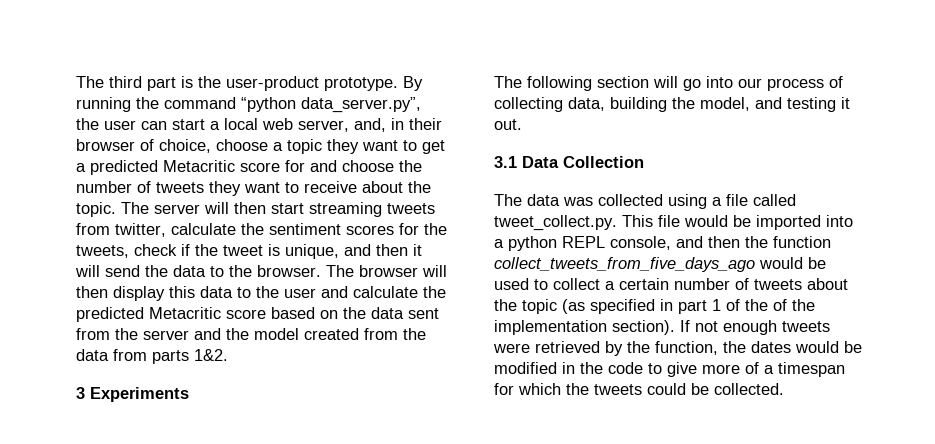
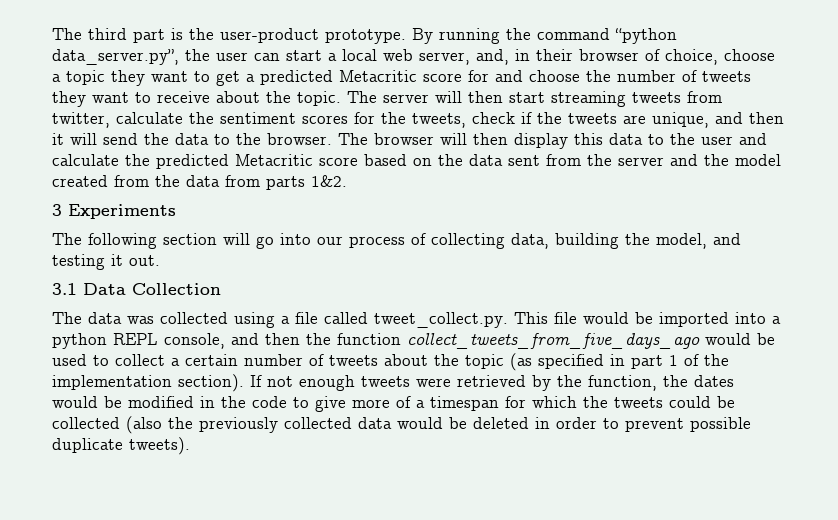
- The server will then start streaming tweets from twitter, calculate the sentiment scores for the tweets, check if the tweet is unique, and then it will send the data to the browser.
+ The server will then start streaming tweets from twitter, calculate the sentiment scores for the tweets, check if the tweets are unique, and then it will send the data to the browser.
- The data was collected using a file called tweet_collect.py. This file would be imported into a python REPL console, and then the function collect_tweets_from_five_days_ago would be used to collect a certain number of tweets about the topic (as specified in part 1 of the of the implementation section).
+ The data was collected using a file called tweet_collect.py. This file would be imported into a python REPL console, and then the function collect_tweets_from_five_days_ago would be used to collect a certain number of tweets about the topic (as specified in part 1 of the implementation section).
- If not enough tweets were retrieved by the function, the dates would be modified in the code to give more of a timespan for which the tweets could be collected.
+ If not enough tweets were retrieved by the function, the dates would be modified in the code to give more of a timespan for which the tweets could be collected (also the previously collected data would be deleted in order to prevent possible duplicate tweets).

